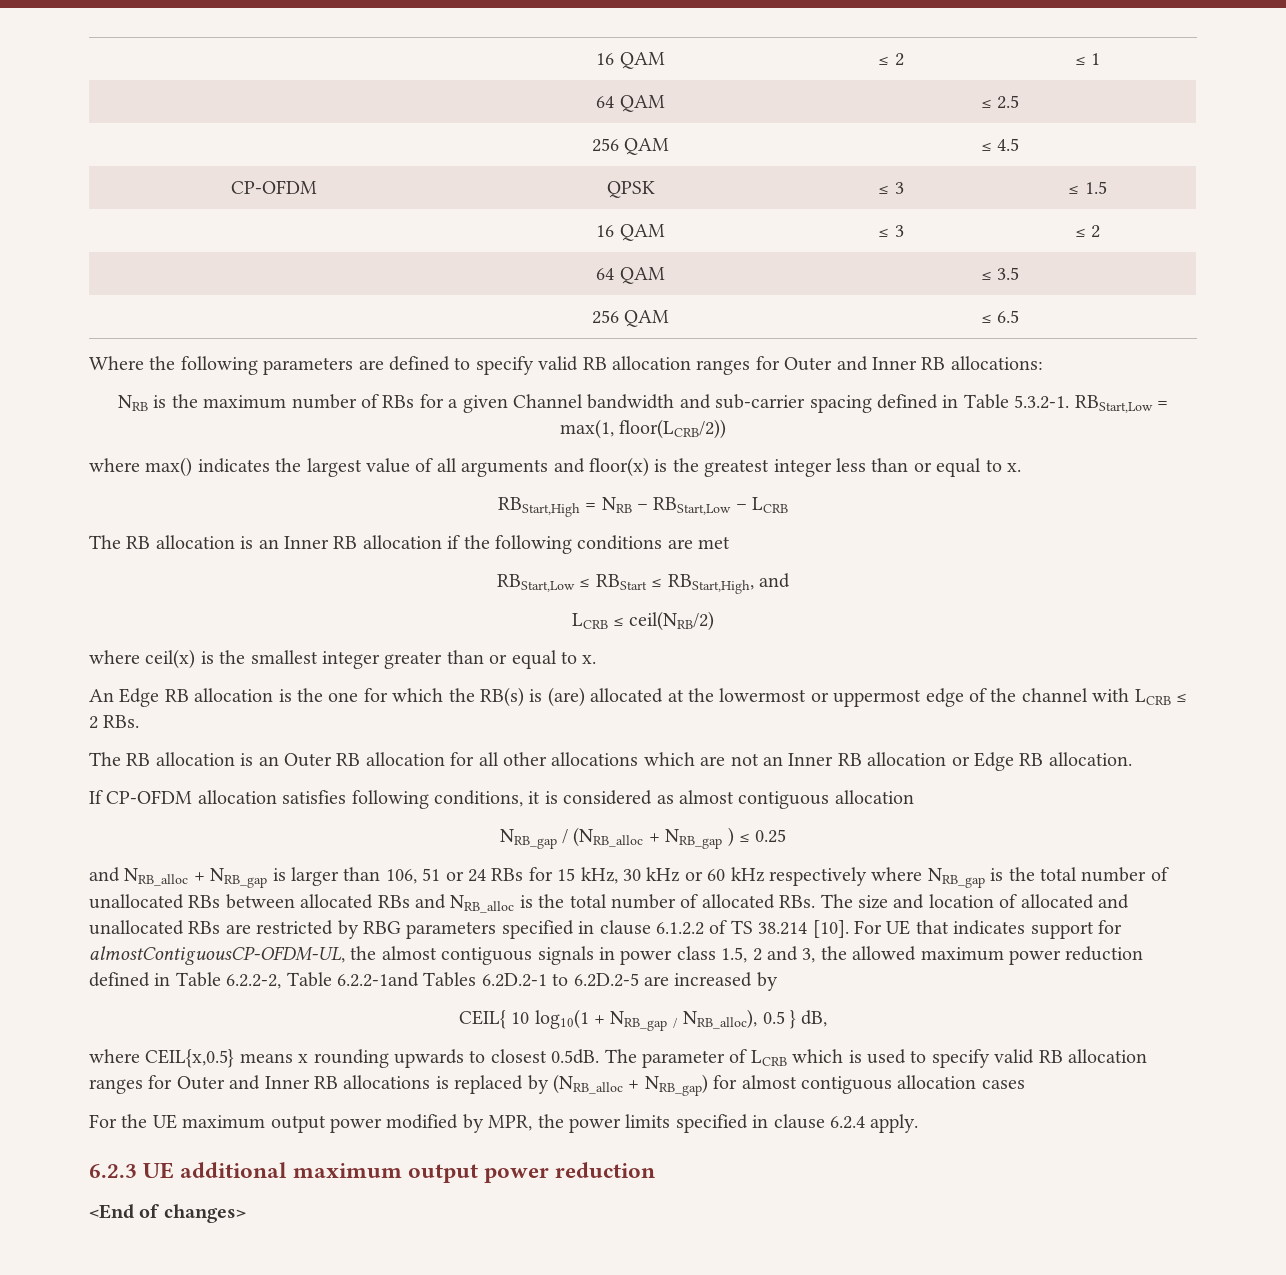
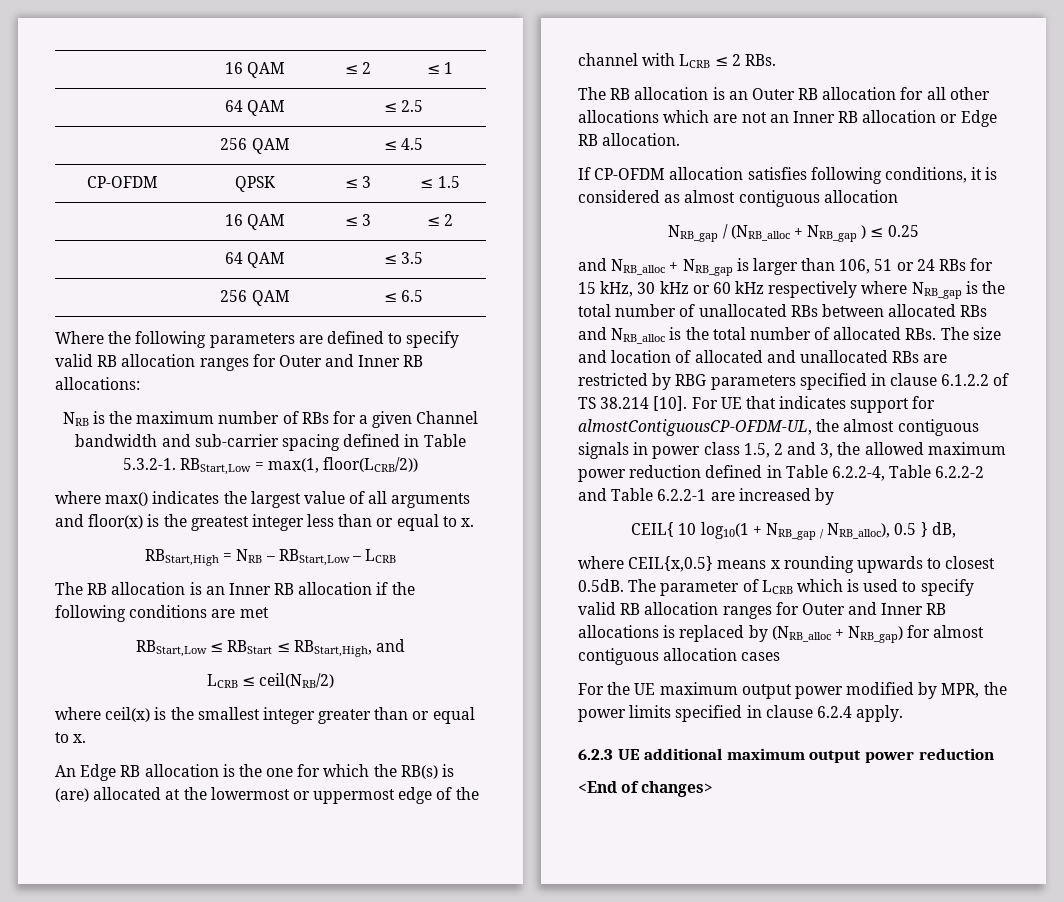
- For UE that indicates support for almostContiguousCP-OFDM-UL, the almost contiguous signals in power class 1.5, 2 and 3, the allowed maximum power reduction defined in Table 6.2.2-2, Table 6.2.2-1and Tables 6.2D.2-1 to 6.2D.2-5 are increased by
+ For UE that indicates support for almostContiguousCP-OFDM-UL, the almost contiguous signals in power class 1.5, 2 and 3, the allowed maximum power reduction defined in Table 6.2.2-4, Table 6.2.2-2 and Table 6.2.2-1 are increased by

